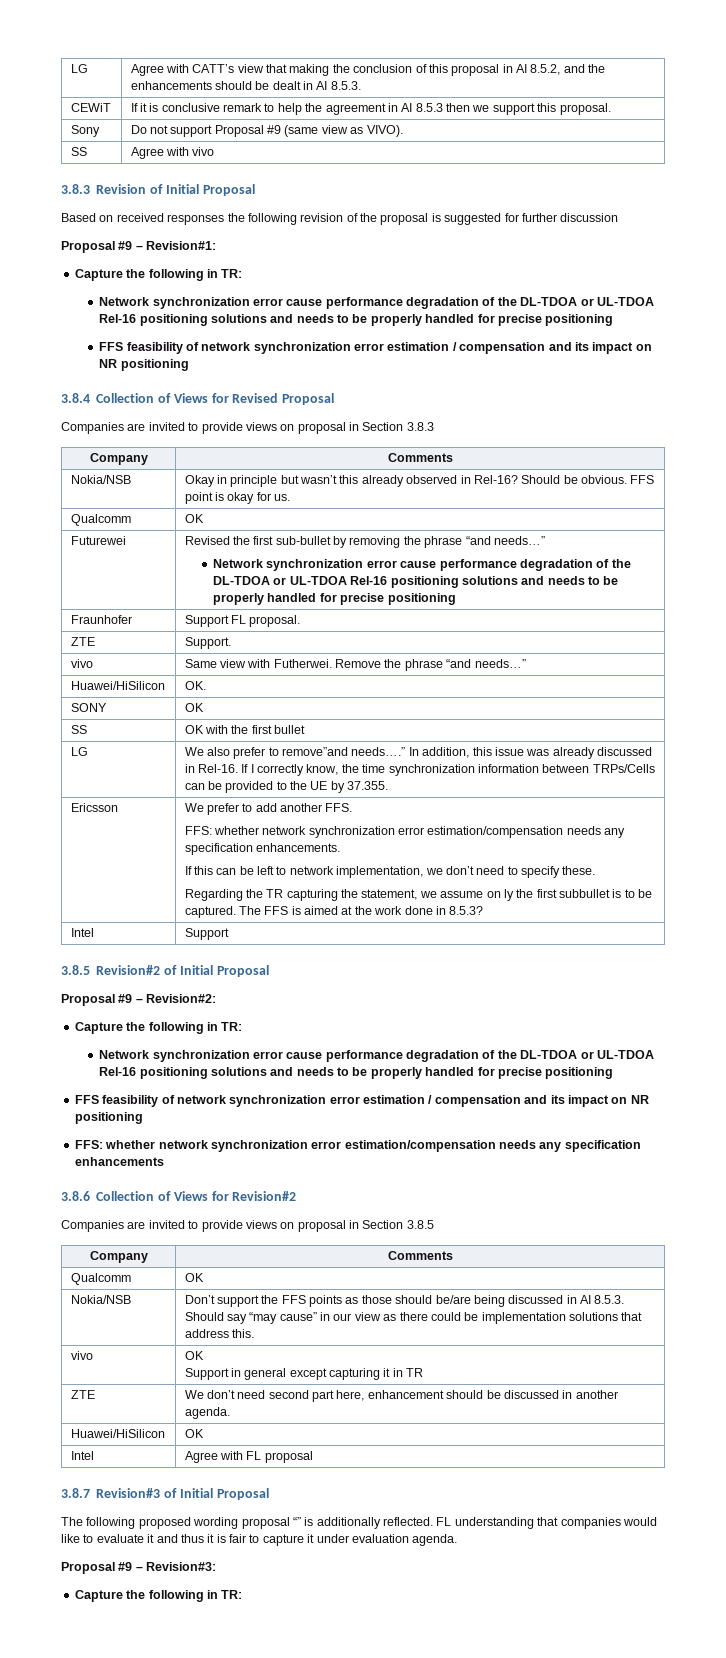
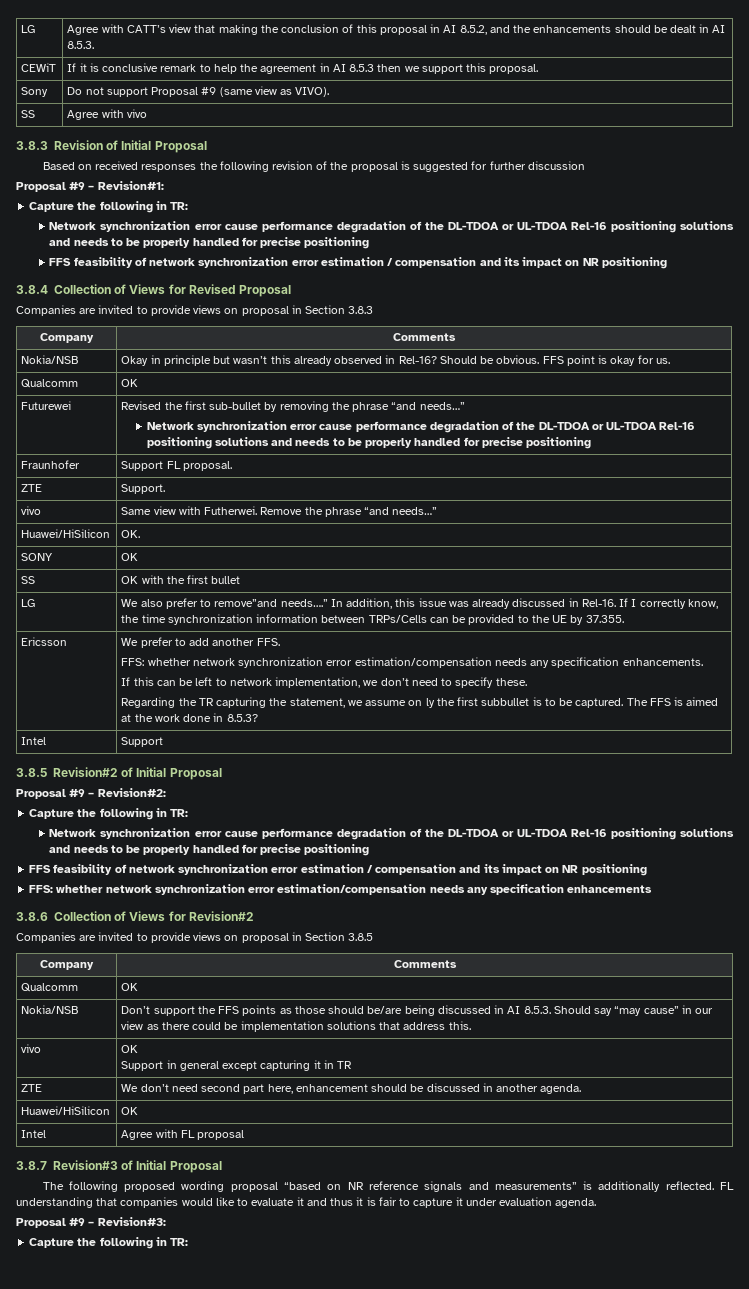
- The following proposed wording proposal “” is additionally reflected.
+ The following proposed wording proposal “based on NR reference signals and measurements” is additionally reflected.

